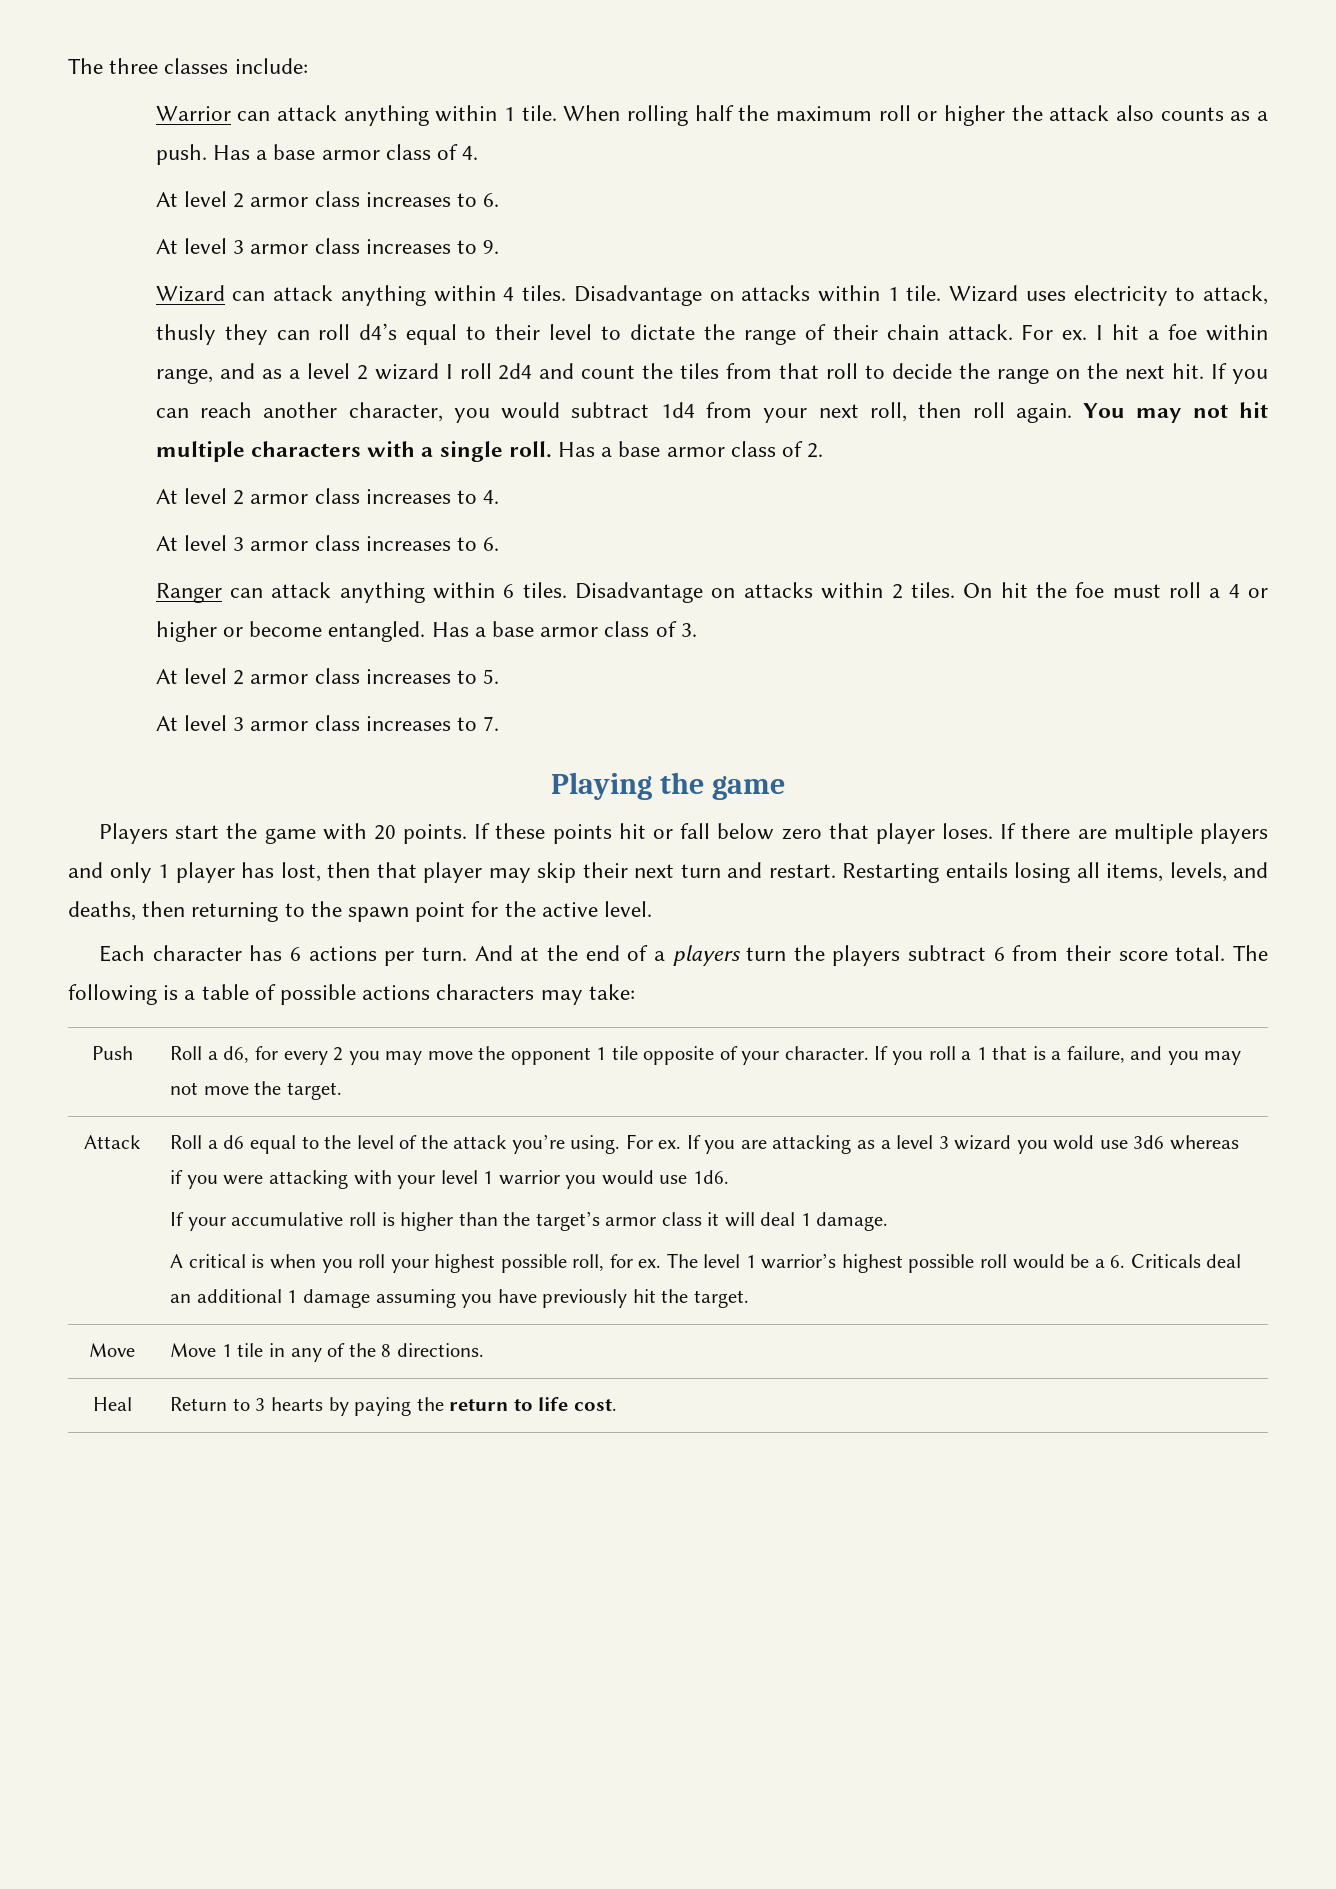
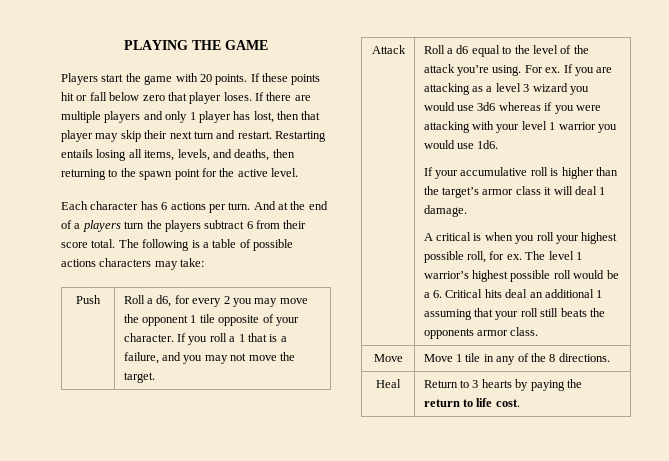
- The three classes include:
- Warrior can attack anything within 1 tile. When rolling half the maximum roll or higher the attack also counts as a push. Has a base armor class of 4.
- At level 2 armor class increases to 6.
- At level 3 armor class increases to 9.
- Wizard can attack anything within 4 tiles. Disadvantage on attacks within 1 tile. Wizard uses electricity to attack, thusly they can roll d4’s equal to their level to dictate the range of their chain attack. For ex. I hit a foe within range, and as a level 2 wizard I roll 2d4 and count the tiles from that roll to decide the range on the next hit. If you can reach another character, you would subtract 1d4 from your next roll, then roll again. You may not hit multiple characters with a single roll. Has a base armor class of 2.
- At level 2 armor class increases to 4.
- At level 3 armor class increases to 6.
- Ranger can attack anything within 6 tiles. Disadvantage on attacks within 2 tiles. On hit the foe must roll a 4 or higher or become entangled. Has a base armor class of 3.
- At level 2 armor class increases to 5.
- At level 3 armor class increases to 7.
- Playing the game
+ PLAYING THE GAME
- If you are attacking as a level 3 wizard you wold use 3d6 whereas if you were attacking with your level 1 warrior you would use 1d6.
+ If you are attacking as a level 3 wizard you would use 3d6 whereas if you were attacking with your level 1 warrior you would use 1d6.
- The level 1 warrior’s highest possible roll would be a 6. Criticals deal an additional 1 damage assuming you have previously hit the target.
+ The level 1 warrior’s highest possible roll would be a 6. Critical hits deal an additional 1 assuming that your roll still beats the opponents armor class.

